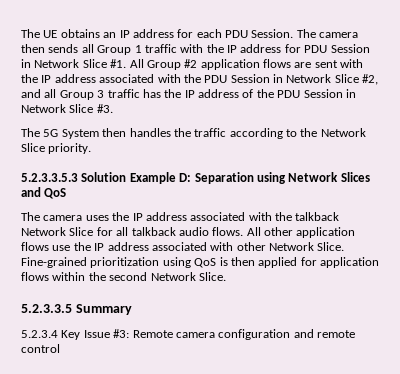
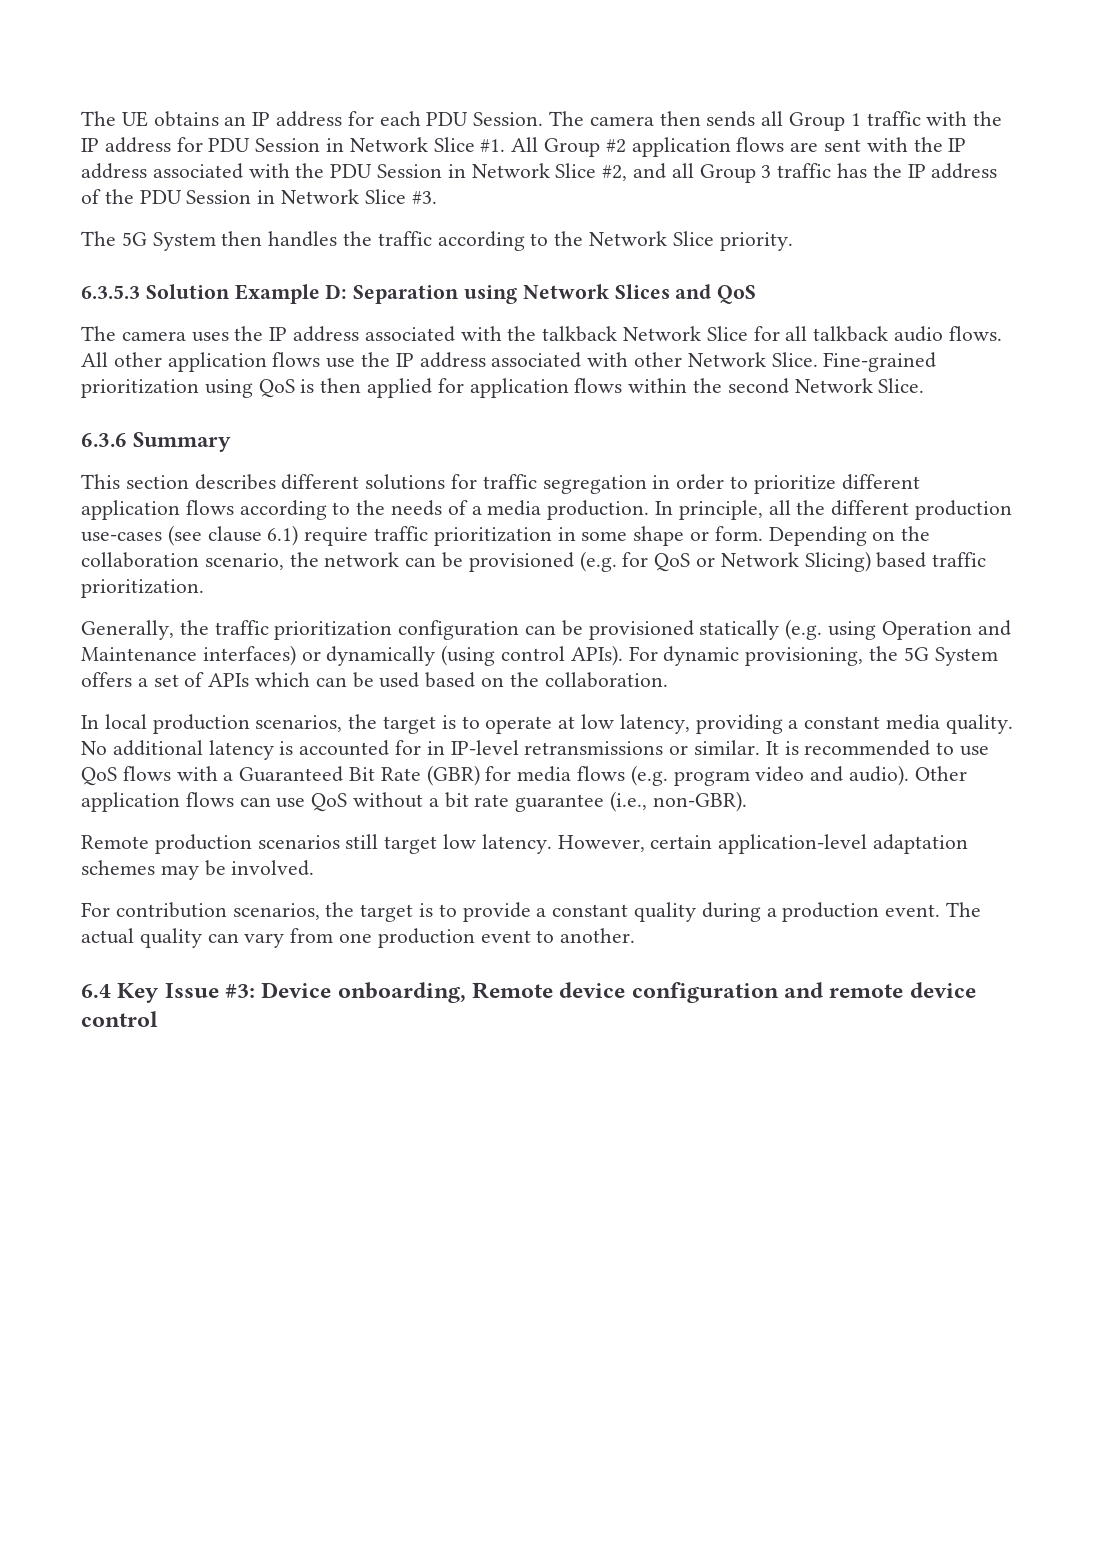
- 5.2.3.3.5.3 Solution Example D: Separation using Network Slices and QoS
+ 6.3.5.3 Solution Example D: Separation using Network Slices and QoS
- 5.2.3.3.5 Summary
+ 6.3.6 Summary
- 5.2.3.4 Key Issue #3: Remote camera configuration and remote control
+ This section describes different solutions for traffic segregation in order to prioritize different application flows according to the needs of a media production. In principle, all the different production use-cases (see clause 6.1) require traffic prioritization in some shape or form. Depending on the collaboration scenario, the network can be provisioned (e.g. for QoS or Network Slicing) based traffic prioritization.
+ Generally, the traffic prioritization configuration can be provisioned statically (e.g. using Operation and Maintenance interfaces) or dynamically (using control APIs). For dynamic provisioning, the 5G System offers a set of APIs which can be used based on the collaboration.
+ In local production scenarios, the target is to operate at low latency, providing a constant media quality. No additional latency is accounted for in IP-level retransmissions or similar. It is recommended to use QoS flows with a Guaranteed Bit Rate (GBR) for media flows (e.g. program video and audio). Other application flows can use QoS without a bit rate guarantee (i.e., non-GBR).
+ Remote production scenarios still target low latency. However, certain application-level adaptation schemes may be involved.
+ For contribution scenarios, the target is to provide a constant quality during a production event. The actual quality can vary from one production event to another.
+ 6.4 Key Issue #3: Device onboarding, Remote device configuration and remote device control

